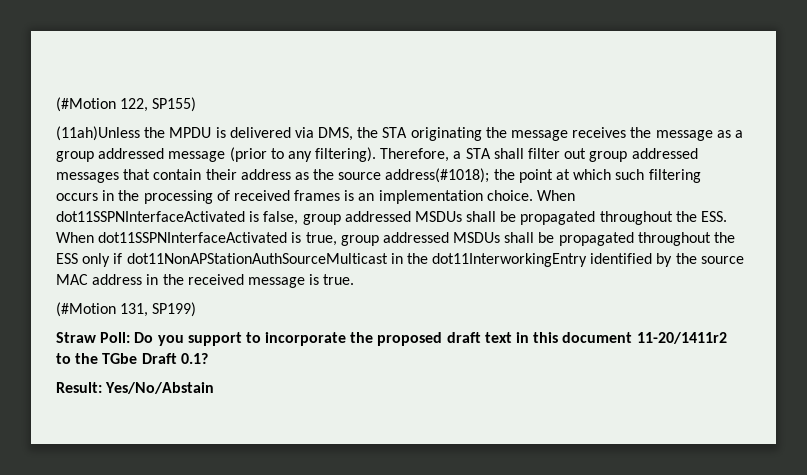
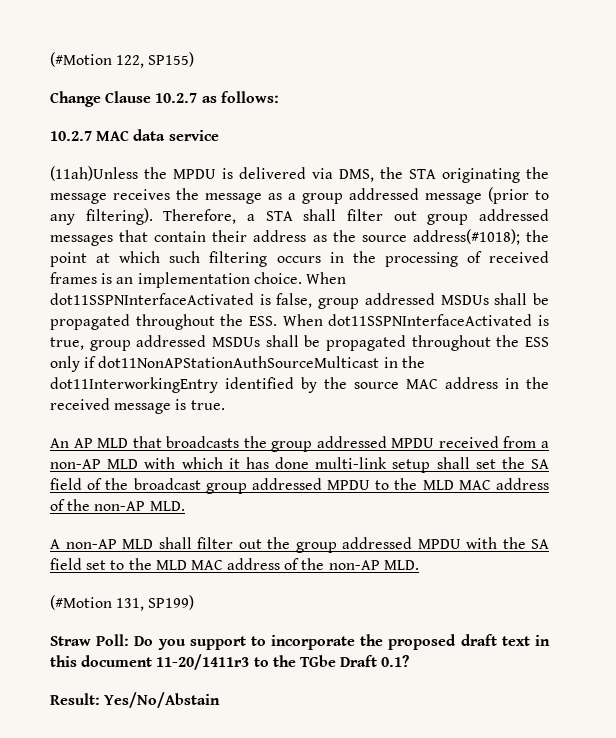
+ Change Clause 10.2.7 as follows:
+ 10.2.7 MAC data service
+ An AP MLD that broadcasts the group addressed MPDU received from a non-AP MLD with which it has done multi-link setup shall set the SA field of the broadcast group addressed MPDU to the MLD MAC address of the non-AP MLD.
+ A non-AP MLD shall filter out the group addressed MPDU with the SA field set to the MLD MAC address of the non-AP MLD.
- Straw Poll: Do you support to incorporate the proposed draft text in this document 11-20/1411r2 to the TGbe Draft 0.1?
+ Straw Poll: Do you support to incorporate the proposed draft text in this document 11-20/1411r3 to the TGbe Draft 0.1?

